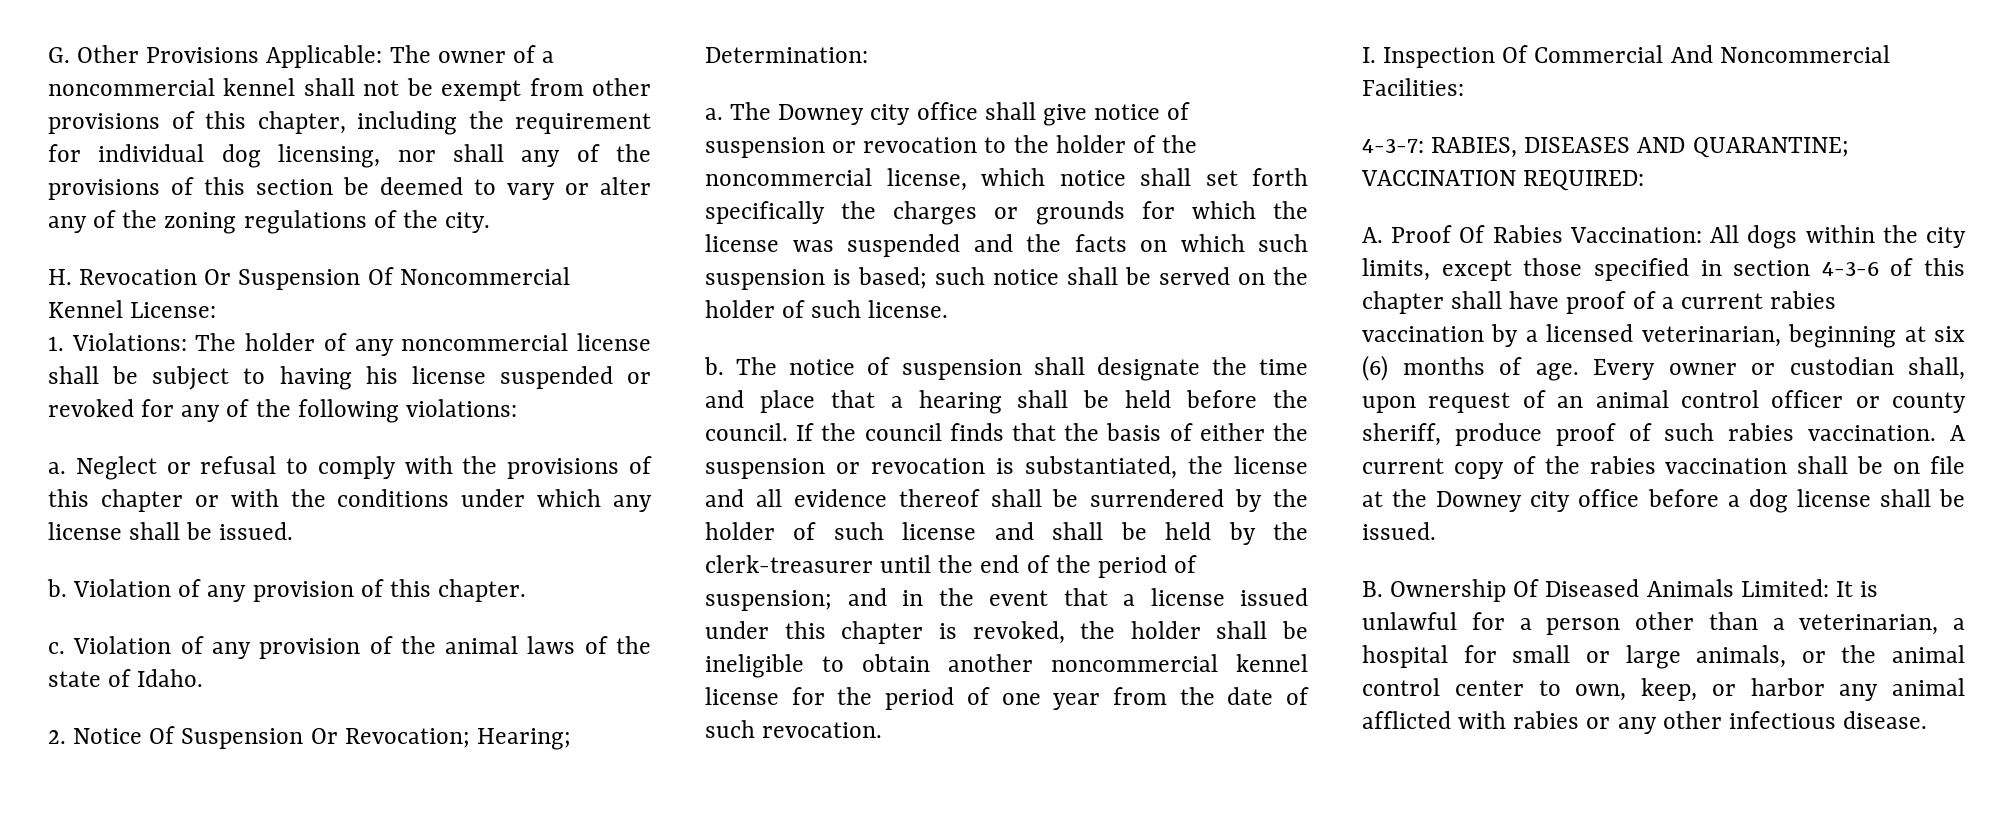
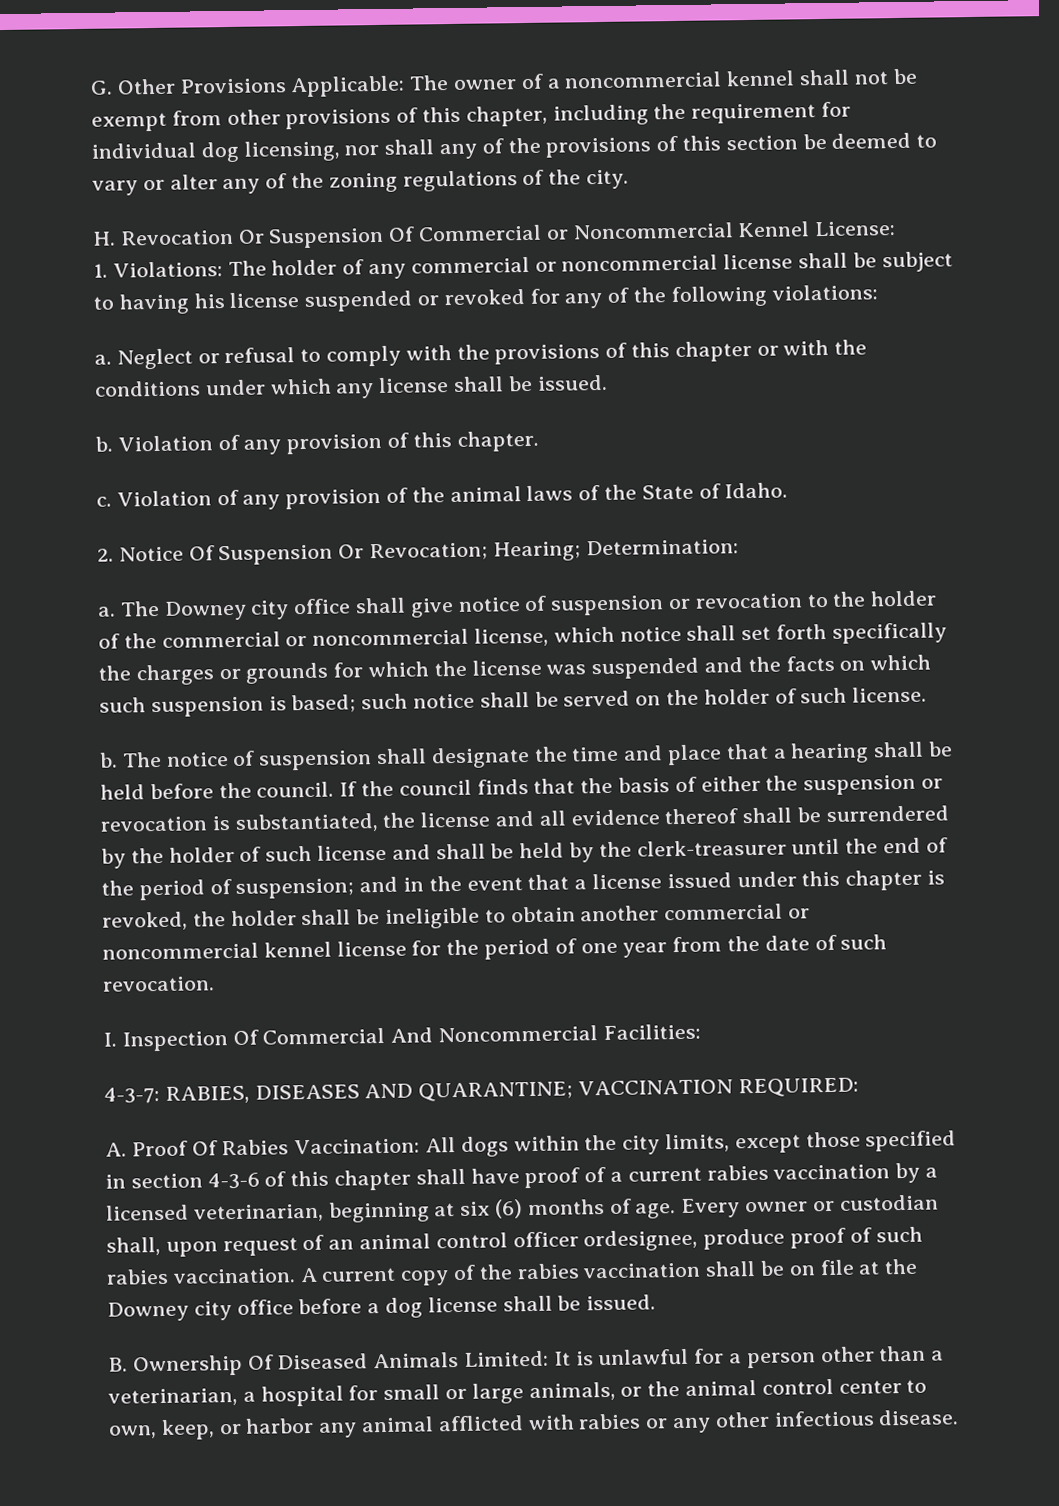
- H. Revocation Or Suspension Of Noncommercial Kennel License:
+ H. Revocation Or Suspension Of Commercial or Noncommercial Kennel License:
- 1. Violations: The holder of any noncommercial license shall be subject to having his license suspended or revoked for any of the following violations:
+ 1. Violations: The holder of any commercial or noncommercial license shall be subject to having his license suspended or revoked for any of the following violations:
- Violation of any provision of the animal laws of the state of Idaho.
+ Violation of any provision of the animal laws of the State of Idaho.
- The Downey city office shall give notice of suspension or revocation to the holder of the noncommercial license, which notice shall set forth specifically the charges or grounds for which the license was suspended and the facts on which such suspension is based; such notice shall be served on the holder of such license.
+ The Downey city office shall give notice of suspension or revocation to the holder of the commercial or noncommercial license, which notice shall set forth specifically the charges or grounds for which the license was suspended and the facts on which such suspension is based; such notice shall be served on the holder of such license.
- and in the event that a license issued under this chapter is revoked, the holder shall be ineligible to obtain another noncommercial kennel license for the period of one year from the date of such revocation.
+ and in the event that a license issued under this chapter is revoked, the holder shall be ineligible to obtain another commercial or noncommercial kennel license for the period of one year from the date of such revocation.
- Every owner or custodian shall, upon request of an animal control officer or county sheriff, produce proof of such rabies vaccination.
+ Every owner or custodian shall, upon request of an animal control officer ordesignee, produce proof of such rabies vaccination.

